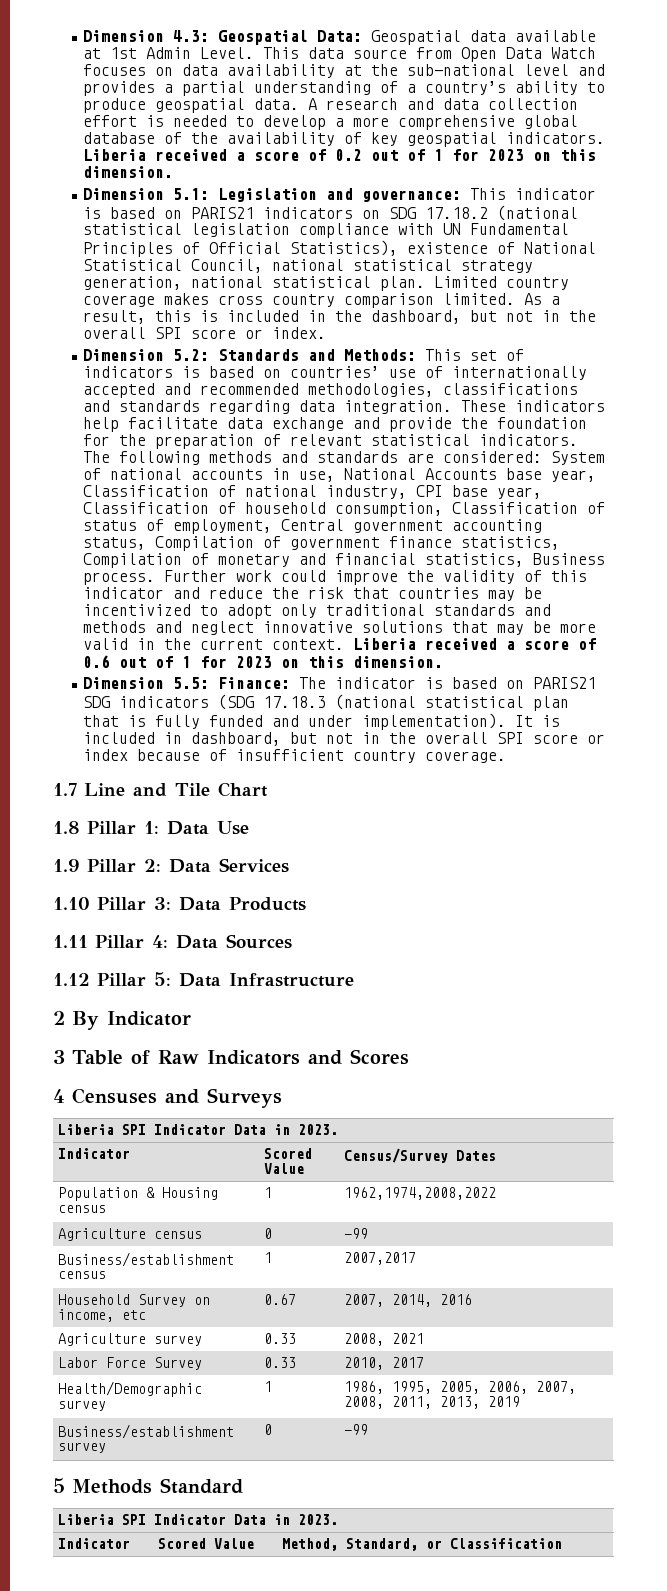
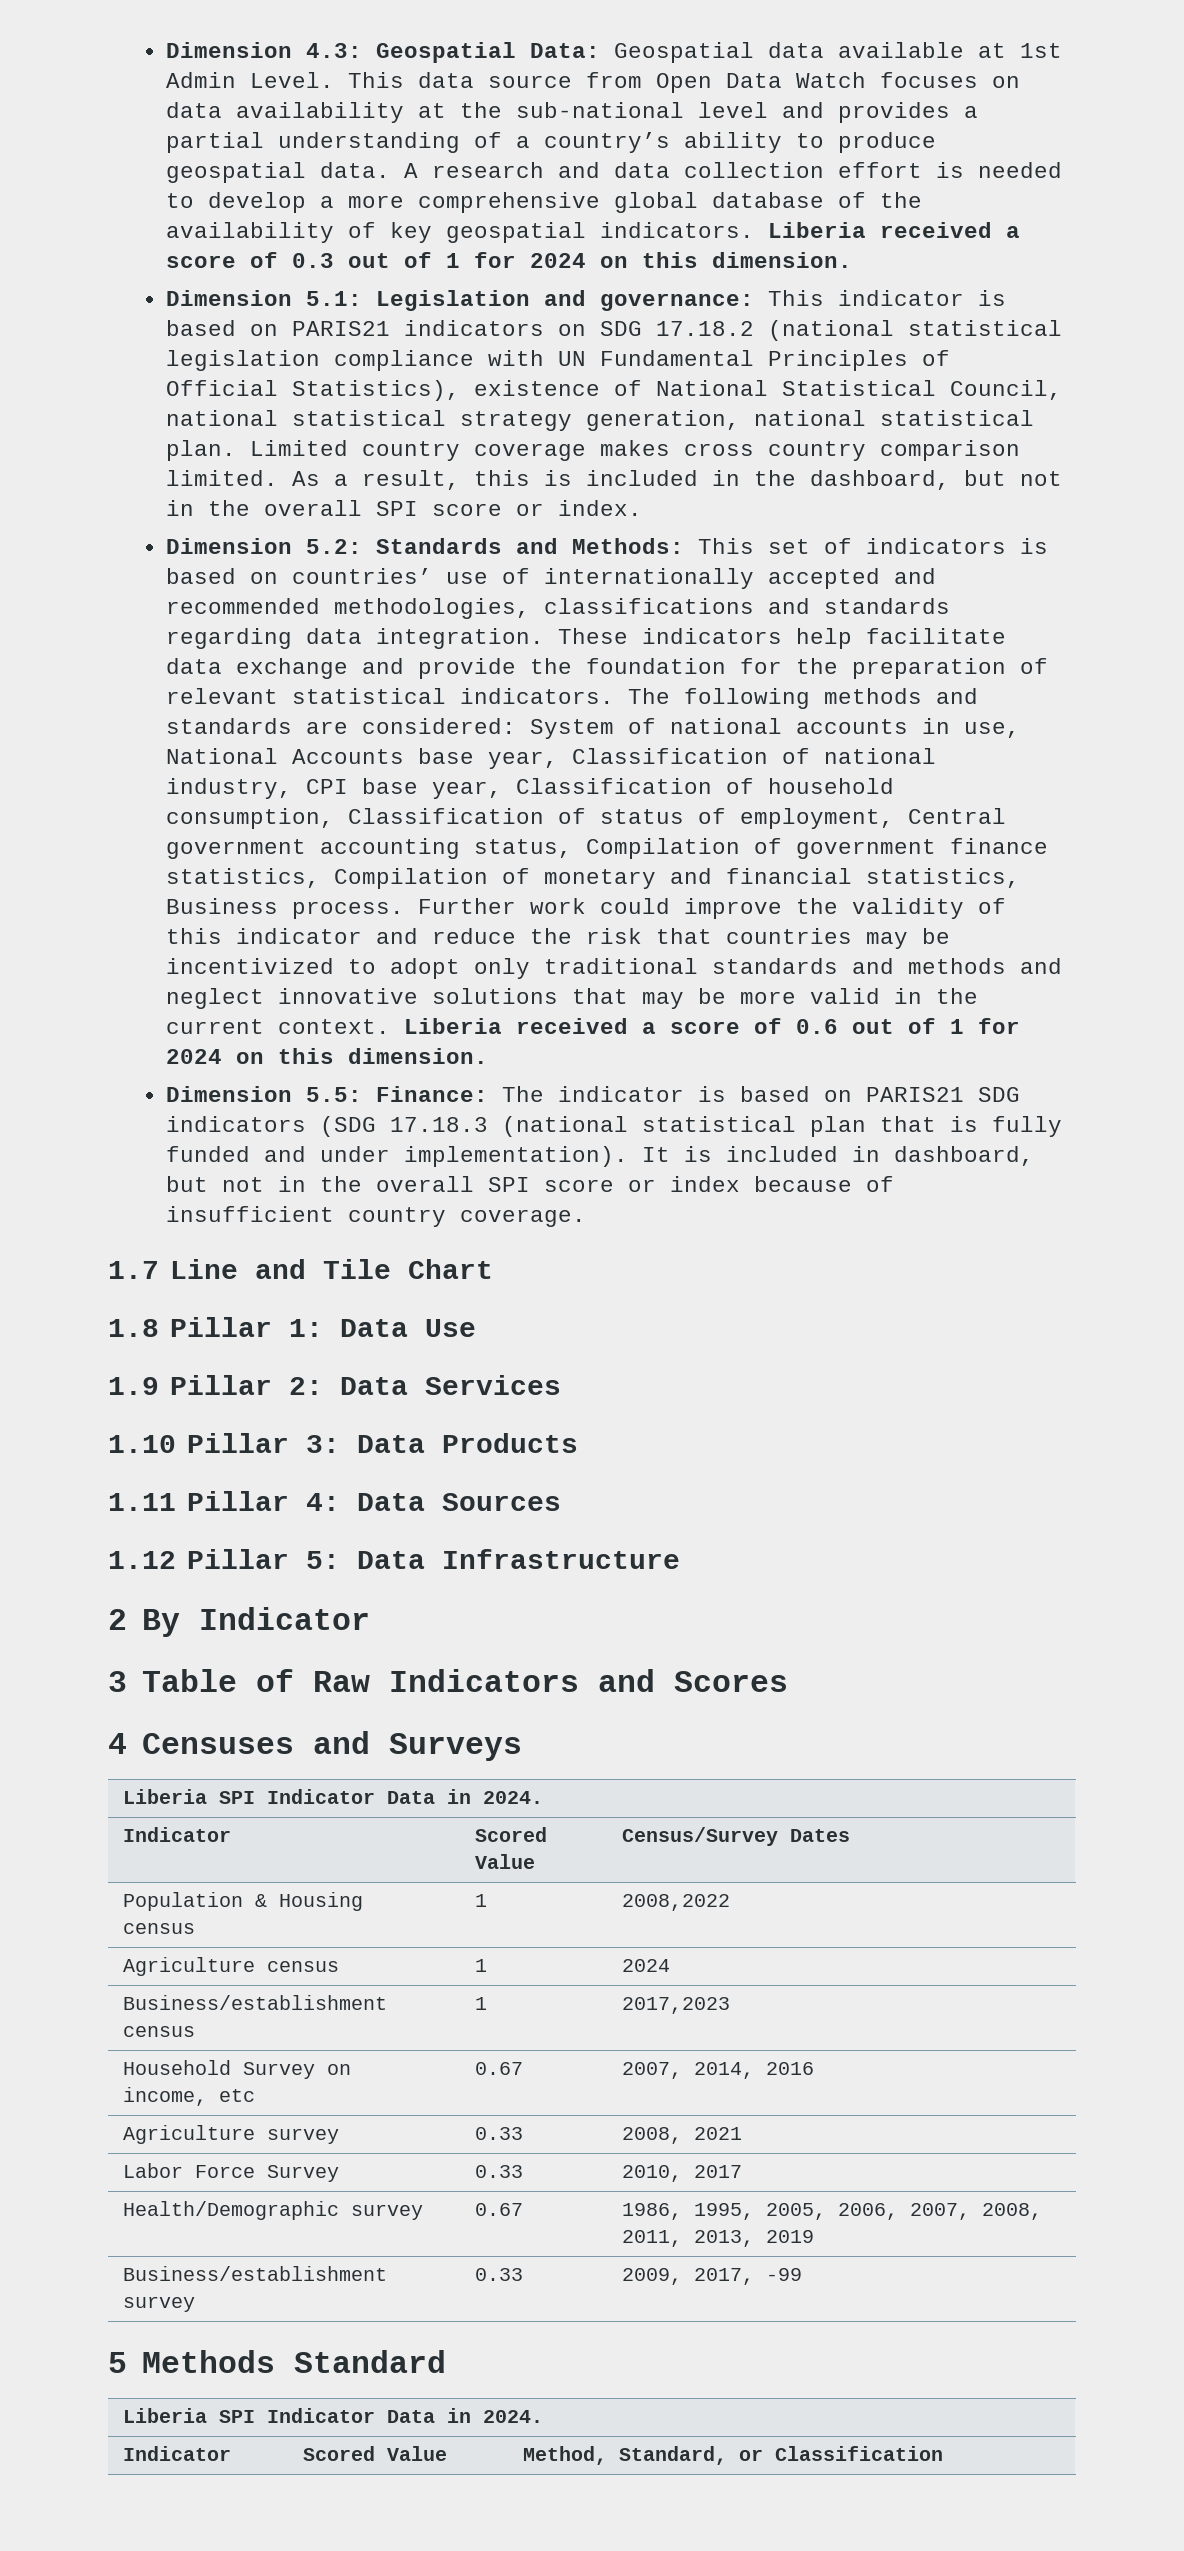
- Liberia received a score of 0.2 out of 1 for 2023 on this dimension.
+ Liberia received a score of 0.3 out of 1 for 2024 on this dimension.
- Liberia received a score of 0.6 out of 1 for 2023 on this dimension.
+ Liberia received a score of 0.6 out of 1 for 2024 on this dimension.
  4 Censuses and Surveys
- Liberia SPI Indicator Data in 2023.
+ Liberia SPI Indicator Data in 2024.
- Population & Housing census | 1 | 1962,1974,2008,2022
+ Population & Housing census | 1 | 2008,2022
- Agriculture census | 0 | -99
+ Agriculture census | 1 | 2024
- Business/establishment census | 1 | 2007,2017
+ Business/establishment census | 1 | 2017,2023
- Health/Demographic survey | 1 | 1986, 1995, 2005, 2006, 2007, 2008, 2011, 2013, 2019
+ Health/Demographic survey | 0.67 | 1986, 1995, 2005, 2006, 2007, 2008, 2011, 2013, 2019
- Business/establishment survey | 0 | -99
+ Business/establishment survey | 0.33 | 2009, 2017, -99
  5 Methods Standard
- Liberia SPI Indicator Data in 2023.
+ Liberia SPI Indicator Data in 2024.

